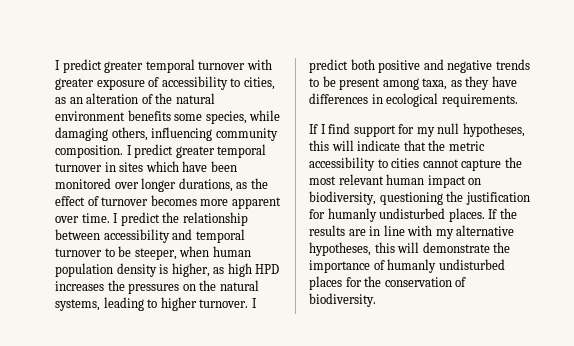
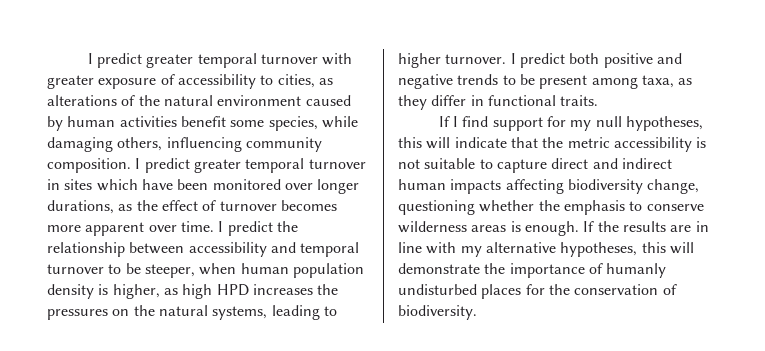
- I predict greater temporal turnover with greater exposure of accessibility to cities, as an alteration of the natural environment benefits some species, while damaging others, influencing community composition.
+ I predict greater temporal turnover with greater exposure of accessibility to cities, as alterations of the natural environment caused by human activities benefit some species, while damaging others, influencing community composition.
- I predict both positive and negative trends to be present among taxa, as they have differences in ecological requirements.
+ I predict both positive and negative trends to be present among taxa, as they differ in functional traits.
- If I find support for my null hypotheses, this will indicate that the metric accessibility to cities cannot capture the most relevant human impact on biodiversity, questioning the justification for humanly undisturbed places.
+ If I find support for my null hypotheses, this will indicate that the metric accessibility is not suitable to capture direct and indirect human impacts affecting biodiversity change, questioning whether the emphasis to conserve wilderness areas is enough.

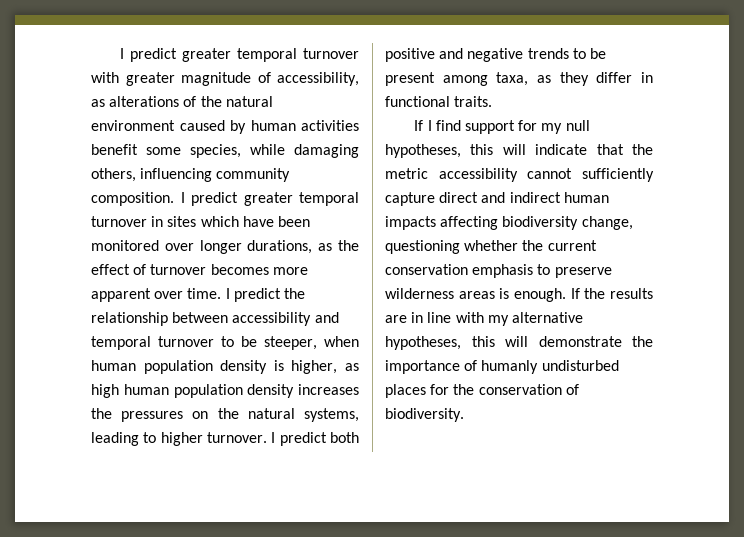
- I predict greater temporal turnover with greater exposure of accessibility to cities, as alterations of the natural environment caused by human activities benefit some species, while damaging others, influencing community composition.
+ I predict greater temporal turnover with greater magnitude of accessibility, as alterations of the natural environment caused by human activities benefit some species, while damaging others, influencing community composition.
- I predict the relationship between accessibility and temporal turnover to be steeper, when human population density is higher, as high HPD increases the pressures on the natural systems, leading to higher turnover.
+ I predict the relationship between accessibility and temporal turnover to be steeper, when human population density is higher, as high human population density increases the pressures on the natural systems, leading to higher turnover.
- If I find support for my null hypotheses, this will indicate that the metric accessibility is not suitable to capture direct and indirect human impacts affecting biodiversity change, questioning whether the emphasis to conserve wilderness areas is enough.
+ If I find support for my null hypotheses, this will indicate that the metric accessibility cannot sufficiently capture direct and indirect human impacts affecting biodiversity change, questioning whether the current conservation emphasis to preserve wilderness areas is enough.

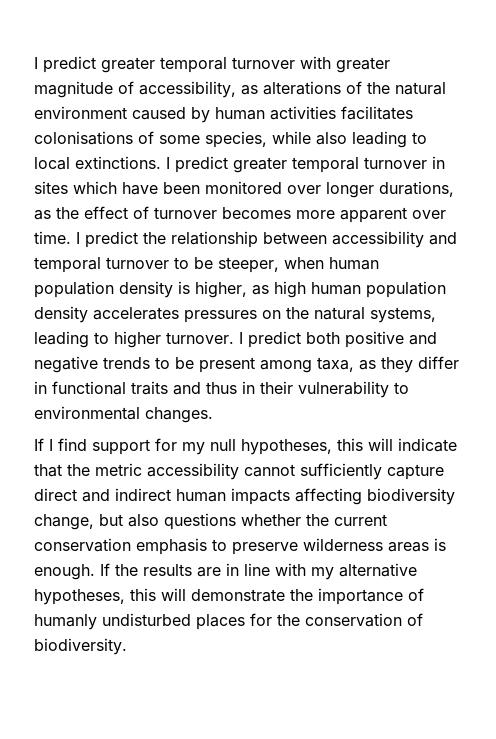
- I predict greater temporal turnover with greater magnitude of accessibility, as alterations of the natural environment caused by human activities benefit some species, while damaging others, influencing community composition.
+ I predict greater temporal turnover with greater magnitude of accessibility, as alterations of the natural environment caused by human activities facilitates colonisations of some species, while also leading to local extinctions.
- I predict the relationship between accessibility and temporal turnover to be steeper, when human population density is higher, as high human population density increases the pressures on the natural systems, leading to higher turnover.
+ I predict the relationship between accessibility and temporal turnover to be steeper, when human population density is higher, as high human population density accelerates pressures on the natural systems, leading to higher turnover.
- I predict both positive and negative trends to be present among taxa, as they differ in functional traits.
+ I predict both positive and negative trends to be present among taxa, as they differ in functional traits and thus in their vulnerability to environmental changes.
- If I find support for my null hypotheses, this will indicate that the metric accessibility cannot sufficiently capture direct and indirect human impacts affecting biodiversity change, questioning whether the current conservation emphasis to preserve wilderness areas is enough.
+ If I find support for my null hypotheses, this will indicate that the metric accessibility cannot sufficiently capture direct and indirect human impacts affecting biodiversity change, but also questions whether the current conservation emphasis to preserve wilderness areas is enough.

